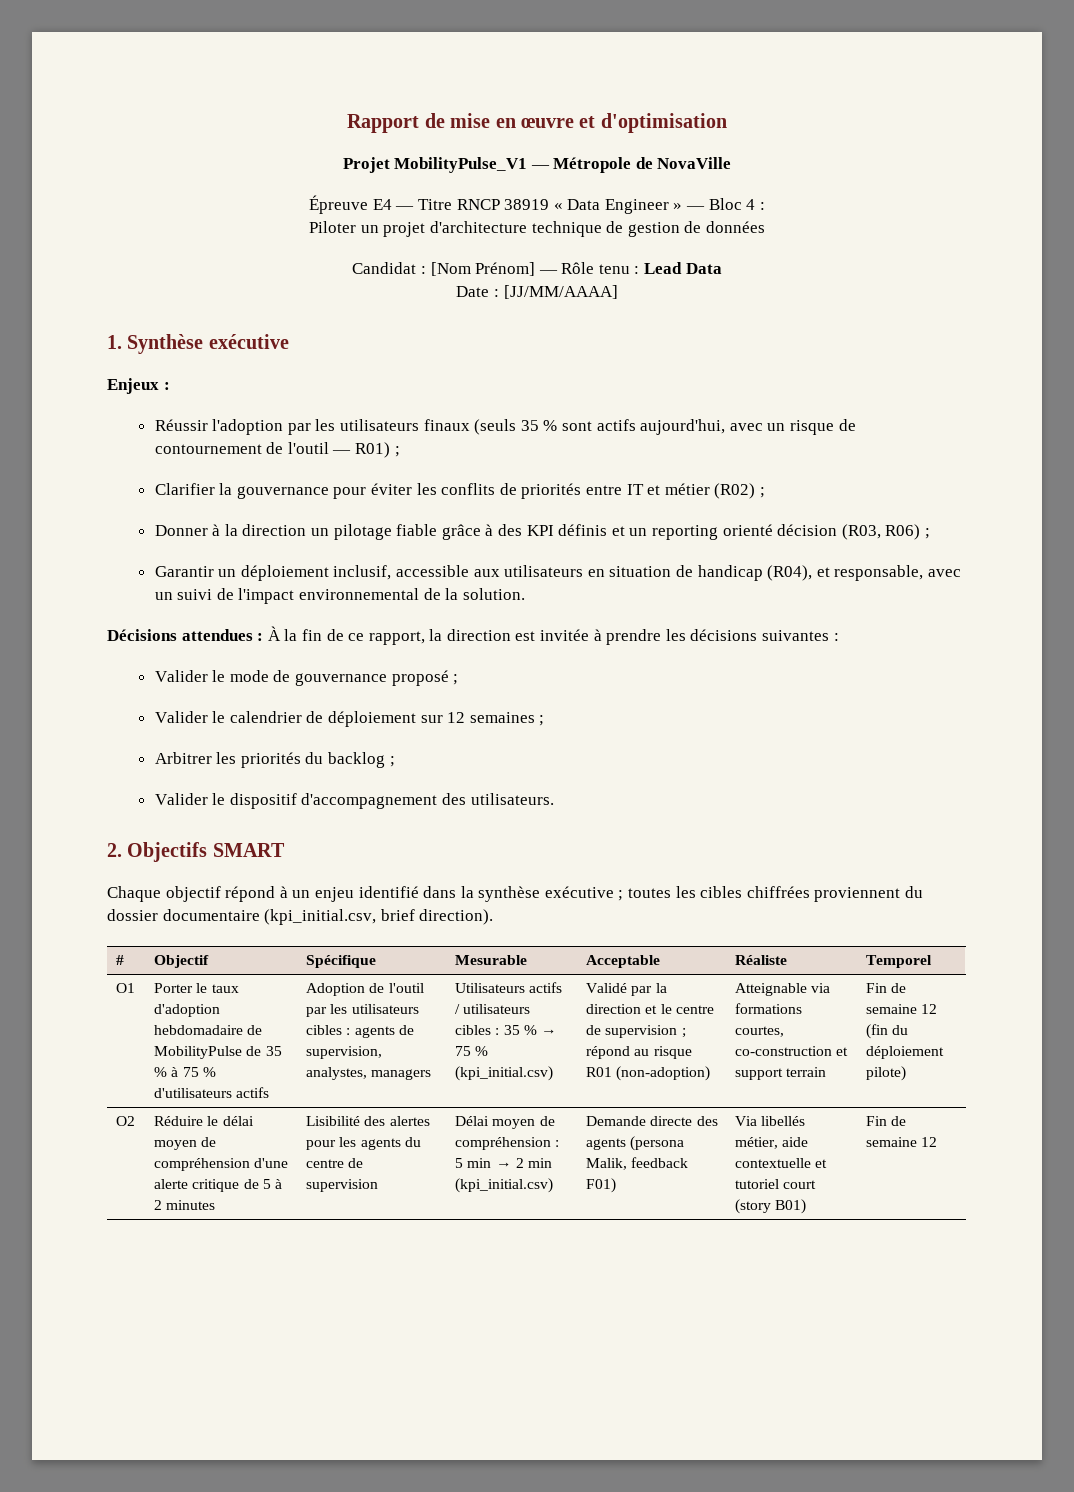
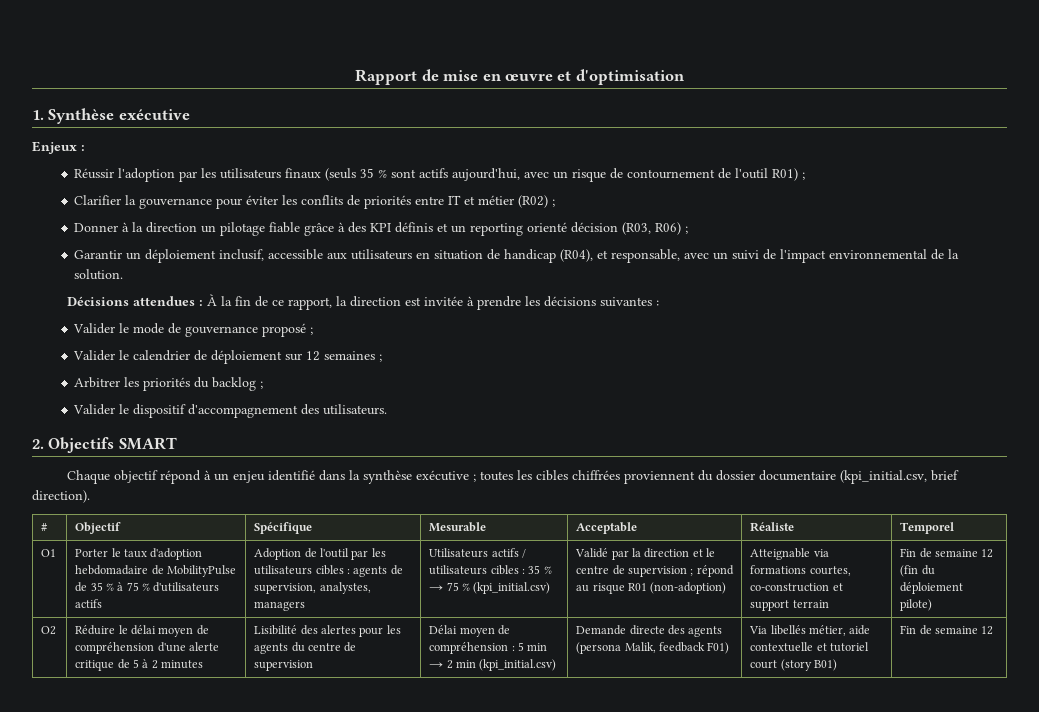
- Projet MobilityPulse_V1 — Métropole de NovaVille
- Épreuve E4 — Titre RNCP 38919 « Data Engineer » — Bloc 4 :
- Piloter un projet d'architecture technique de gestion de données
- Candidat : [Nom Prénom] — Rôle tenu : Lead Data
- Date : [JJ/MM/AAAA]
- Réussir l'adoption par les utilisateurs finaux (seuls 35 % sont actifs aujourd'hui, avec un risque de contournement de l'outil — R01) ;
+ Réussir l'adoption par les utilisateurs finaux (seuls 35 % sont actifs aujourd'hui, avec un risque de contournement de l'outil R01) ;

